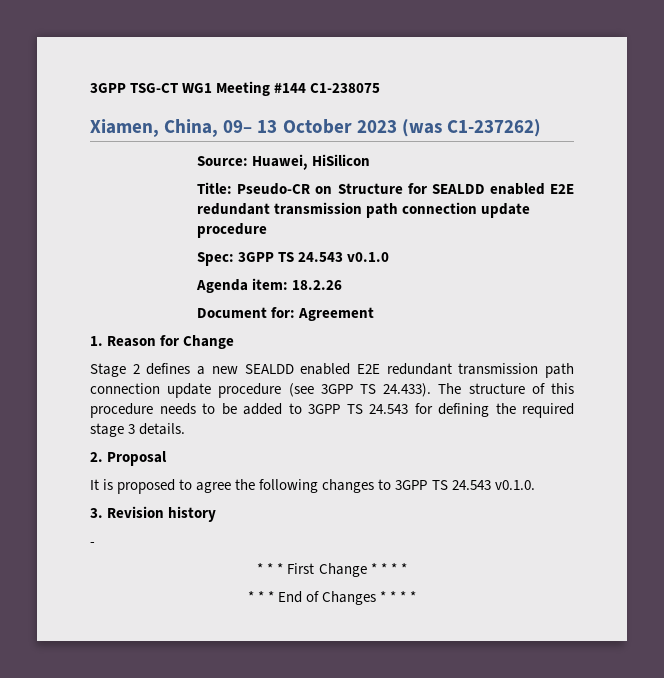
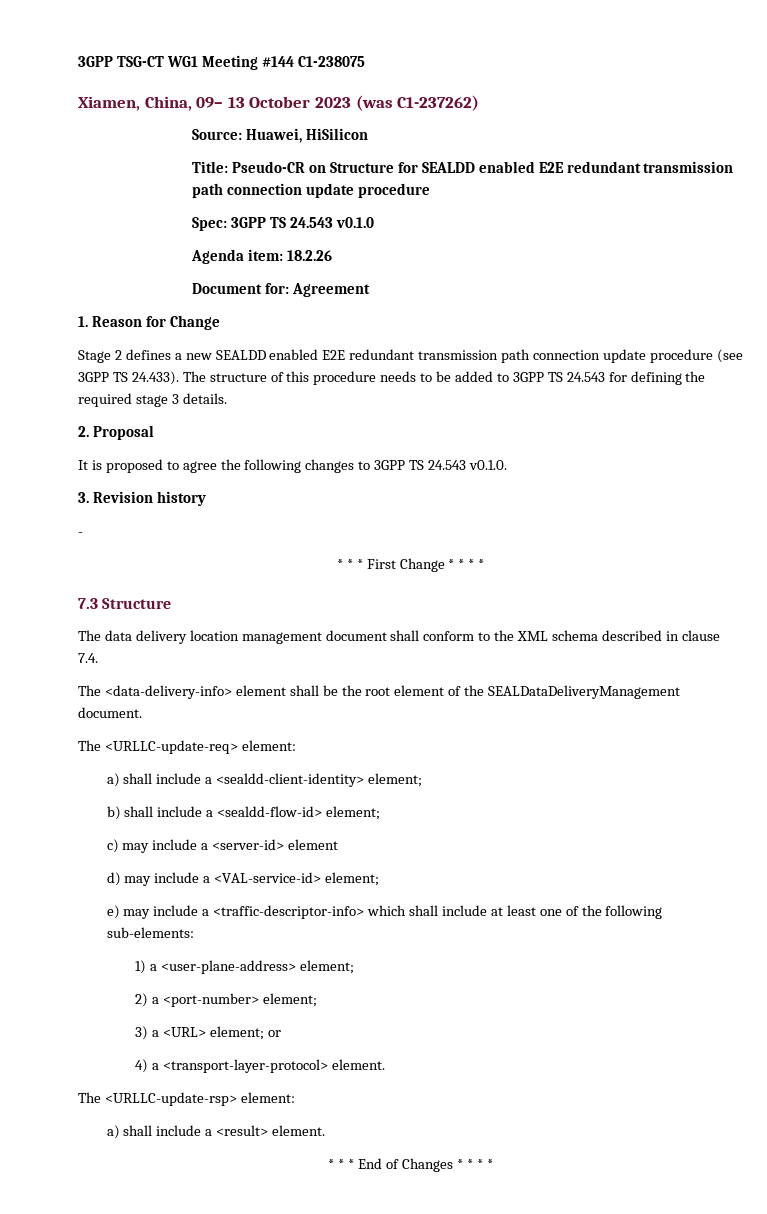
+ 7.3 Structure
+ The data delivery location management document shall conform to the XML schema described in clause 7.4.
+ The <data-delivery-info> element shall be the root element of the SEALDataDeliveryManagement document.
+ The <URLLC-update-req> element:
+ a) shall include a <sealdd-client-identity> element;
+ b) shall include a <sealdd-flow-id> element;
+ c) may include a <server-id> element
+ d) may include a <VAL-service-id> element;
+ e) may include a <traffic-descriptor-info> which shall include at least one of the following sub-elements:
+ 1) a <user-plane-address> element;
+ 2) a <port-number> element;
+ 3) a <URL> element; or
+ 4) a <transport-layer-protocol> element.
+ The <URLLC-update-rsp> element:
+ a) shall include a <result> element.

